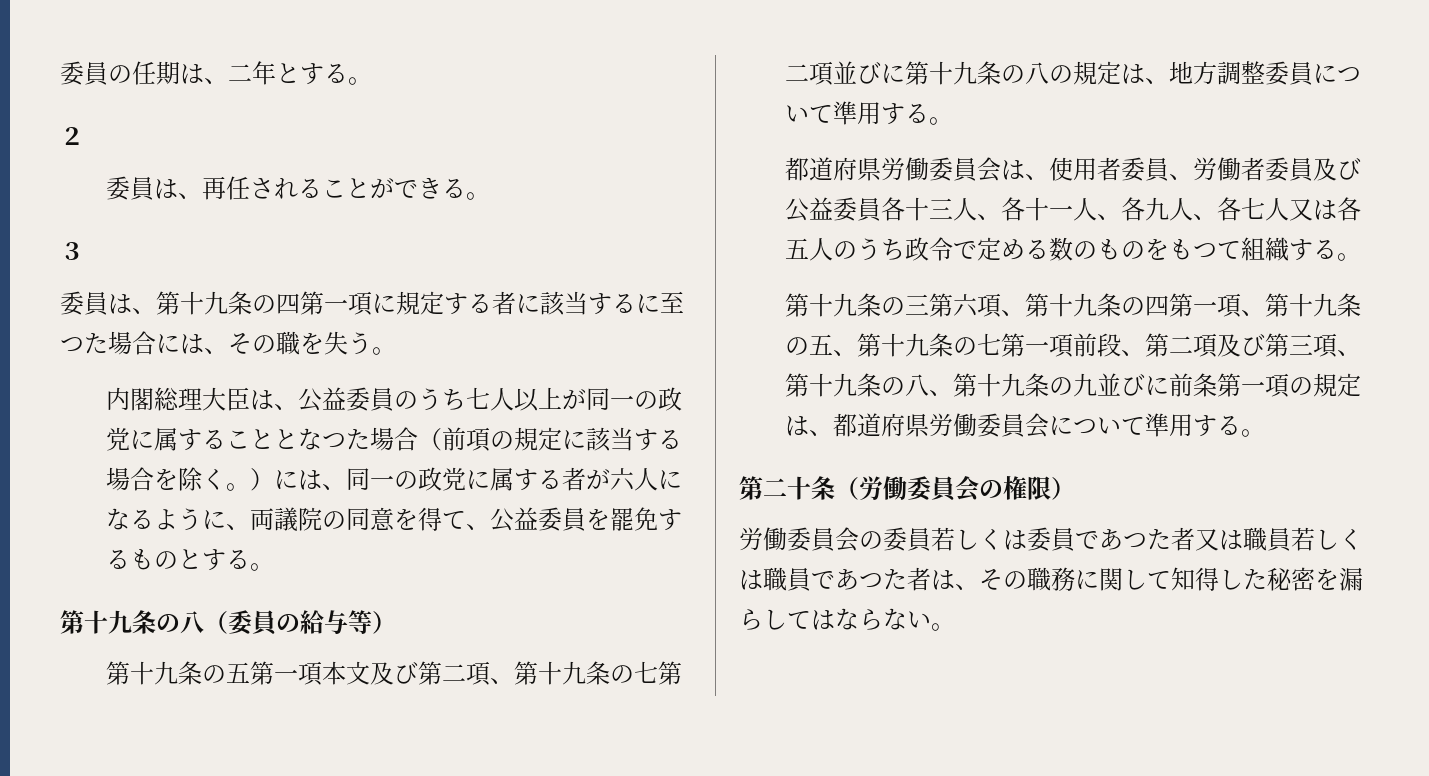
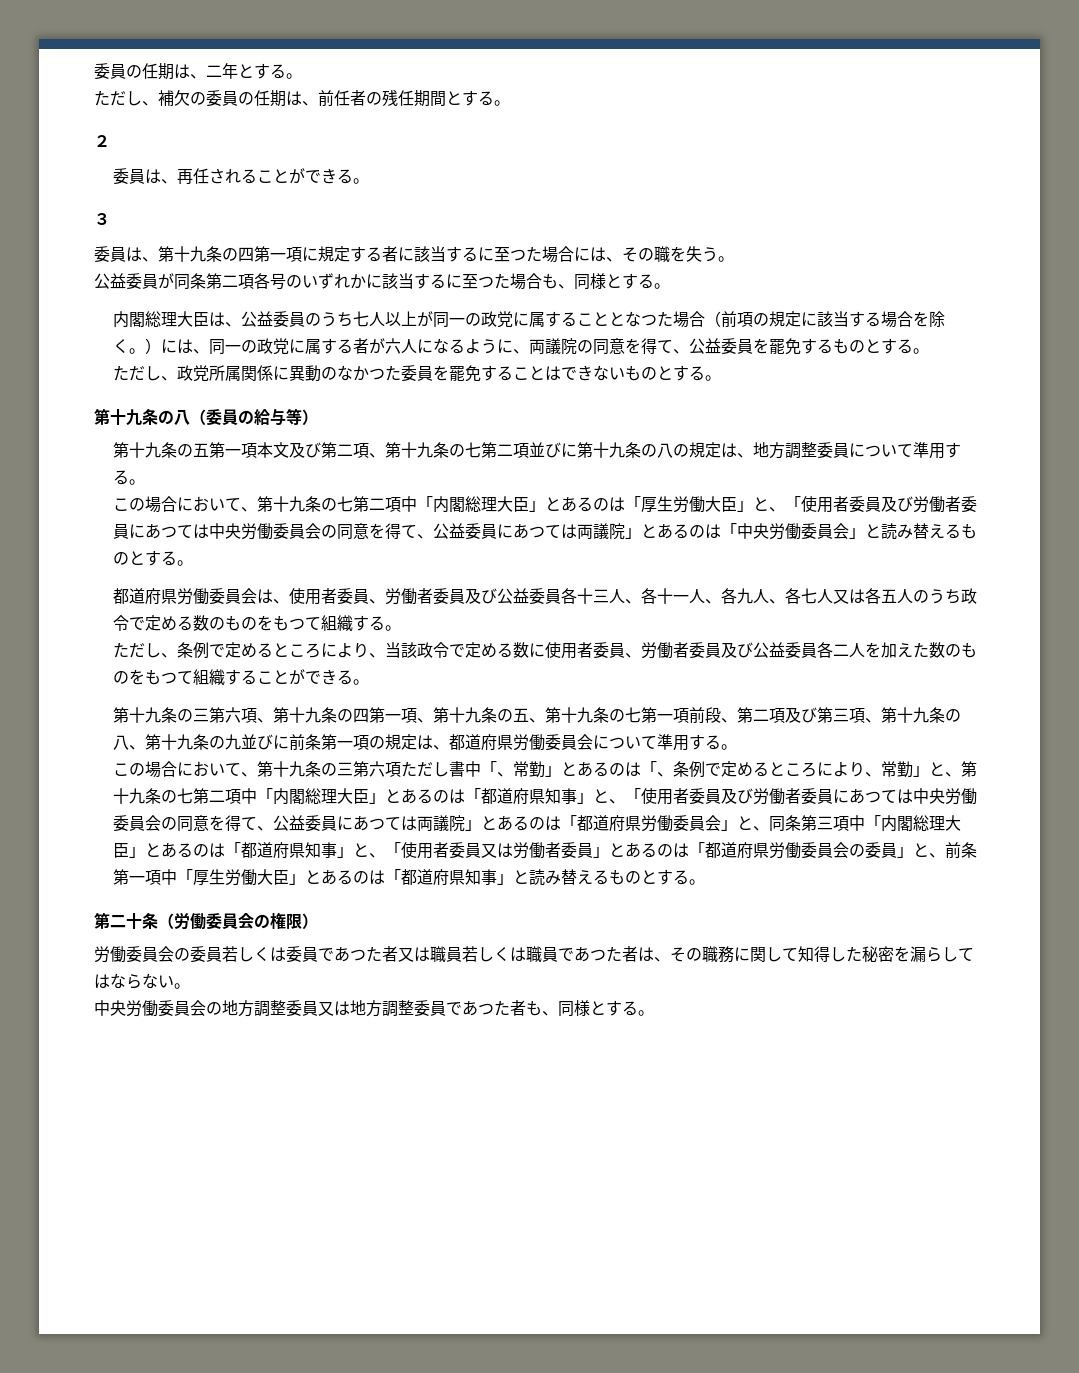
+ ただし、補欠の委員の任期は、前任者の残任期間とする。
+ 公益委員が同条第二項各号のいずれかに該当するに至つた場合も、同様とする。
+ ただし、政党所属関係に異動のなかつた委員を罷免することはできないものとする。
+ この場合において、第十九条の七第二項中「内閣総理大臣」とあるのは「厚生労働大臣」と、「使用者委員及び労働者委員にあつては中央労働委員会の同意を得て、公益委員にあつては両議院」とあるのは「中央労働委員会」と読み替えるものとする。
+ ただし、条例で定めるところにより、当該政令で定める数に使用者委員、労働者委員及び公益委員各二人を加えた数のものをもつて組織することができる。
+ この場合において、第十九条の三第六項ただし書中「、常勤」とあるのは「、条例で定めるところにより、常勤」と、第十九条の七第二項中「内閣総理大臣」とあるのは「都道府県知事」と、「使用者委員及び労働者委員にあつては中央労働委員会の同意を得て、公益委員にあつては両議院」とあるのは「都道府県労働委員会」と、同条第三項中「内閣総理大臣」とあるのは「都道府県知事」と、「使用者委員又は労働者委員」とあるのは「都道府県労働委員会の委員」と、前条第一項中「厚生労働大臣」とあるのは「都道府県知事」と読み替えるものとする。
+ 中央労働委員会の地方調整委員又は地方調整委員であつた者も、同様とする。

